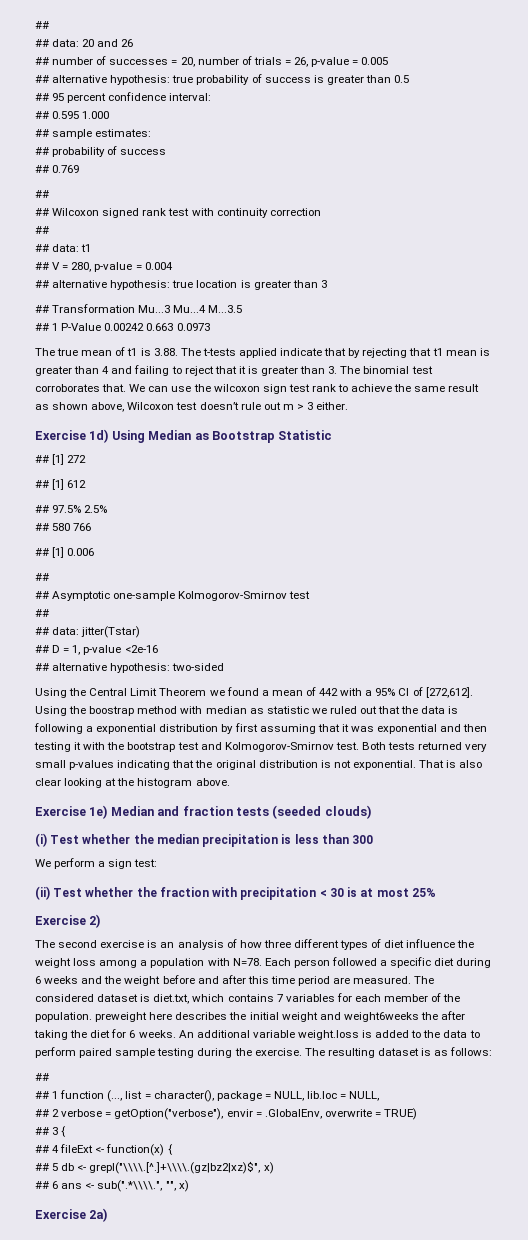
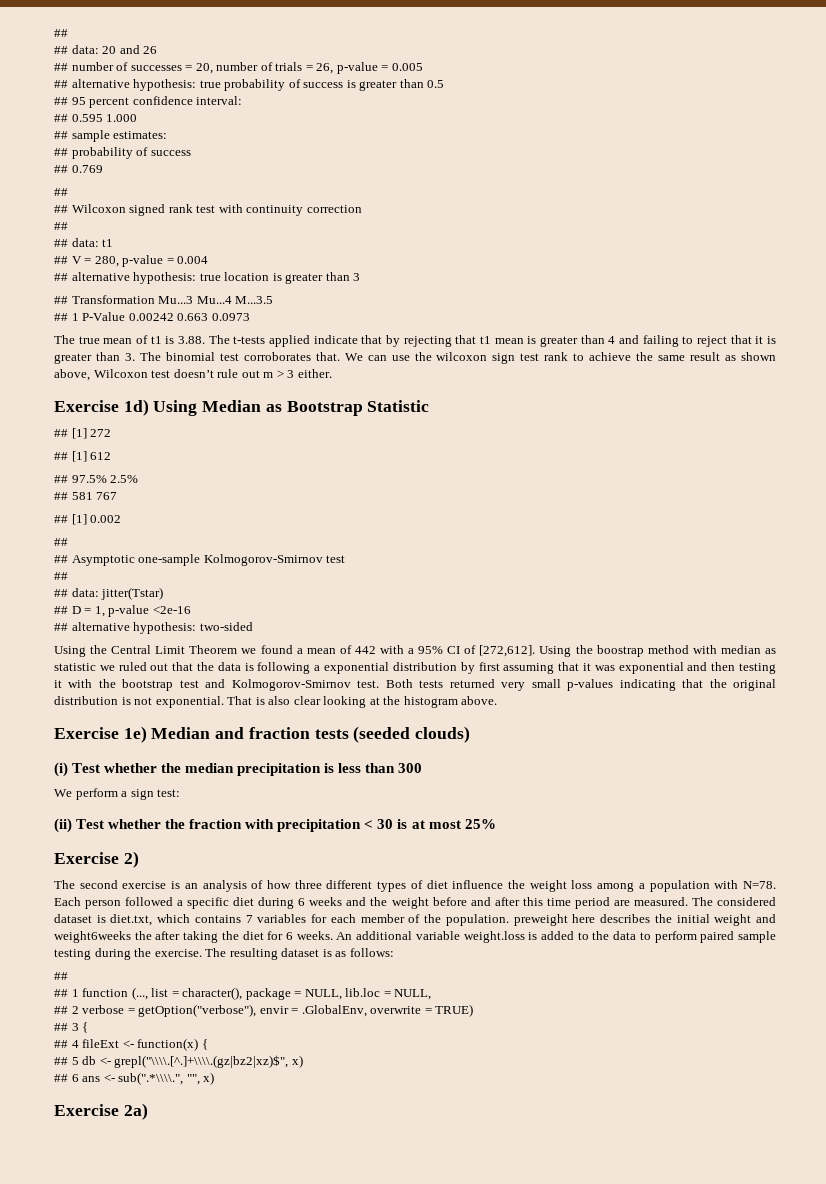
- ## 580 766
- ## [1] 0.006
+ ## 581 767
+ ## [1] 0.002

